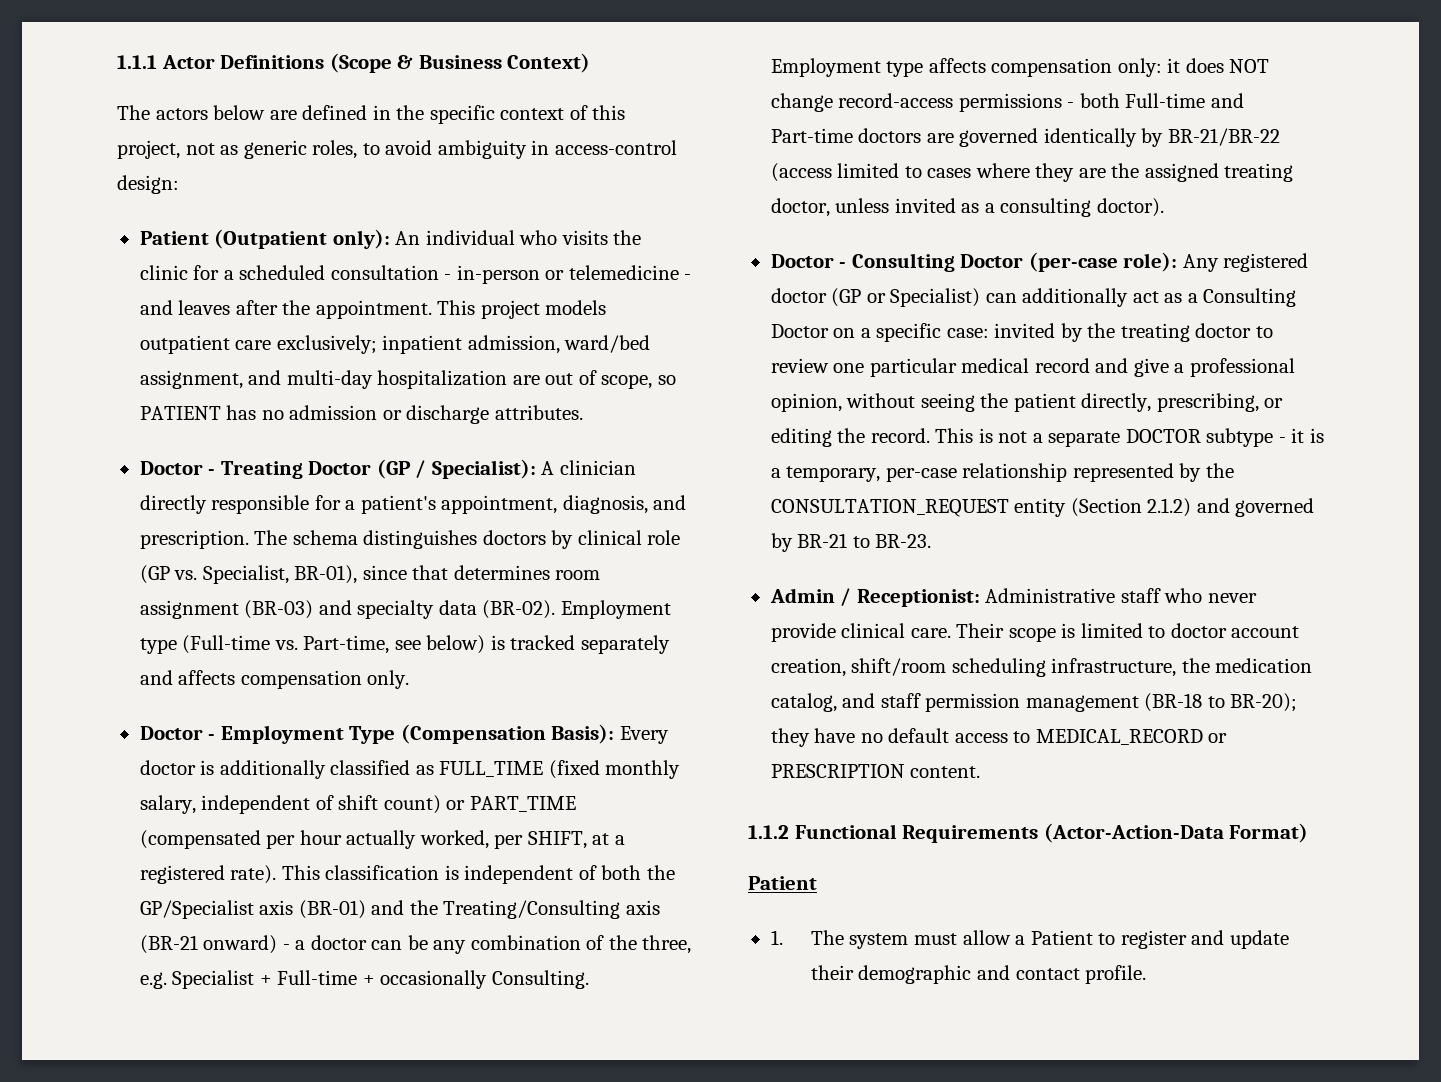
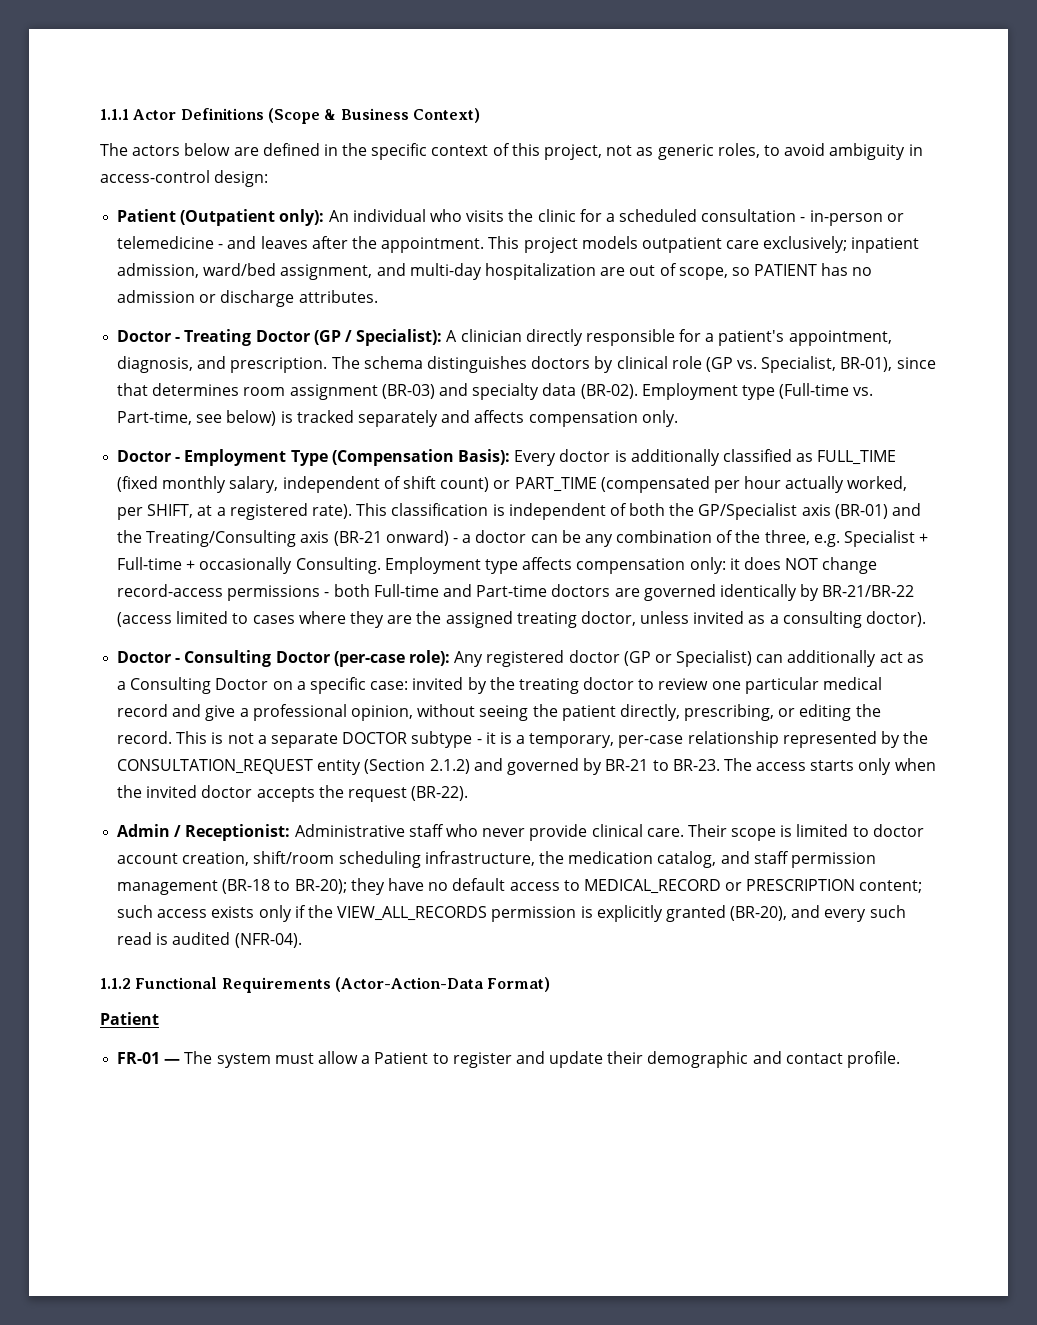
+ The access starts only when the invited doctor accepts the request (BR-22).
- Their scope is limited to doctor account creation, shift/room scheduling infrastructure, the medication catalog, and staff permission management (BR-18 to BR-20); they have no default access to MEDICAL_RECORD or PRESCRIPTION content.
+ Their scope is limited to doctor account creation, shift/room scheduling infrastructure, the medication catalog, and staff permission management (BR-18 to BR-20); they have no default access to MEDICAL_RECORD or PRESCRIPTION content; such access exists only if the VIEW_ALL_RECORDS permission is explicitly granted (BR-20), and every such read is audited (NFR-04).
- 1. The system must allow a Patient to register and update their demographic and contact profile.
+ FR-01 — The system must allow a Patient to register and update their demographic and contact profile.

